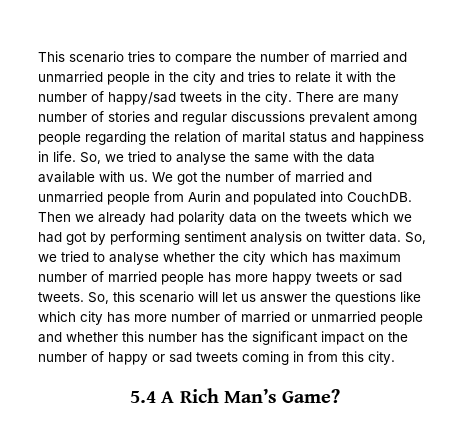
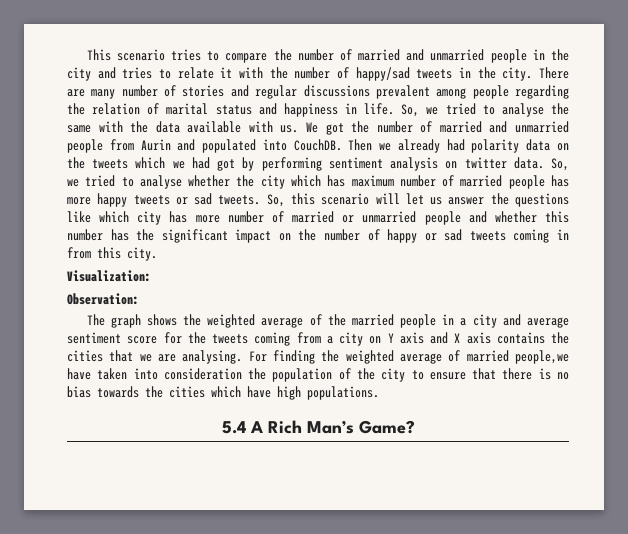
+ Visualization:
+ Observation:
+ The graph shows the weighted average of the married people in a city and average sentiment score for the tweets coming from a city on Y axis and X axis contains the cities that we are analysing. For finding the weighted average of married people,we have taken into consideration the population of the city to ensure that there is no bias towards the cities which have high populations.

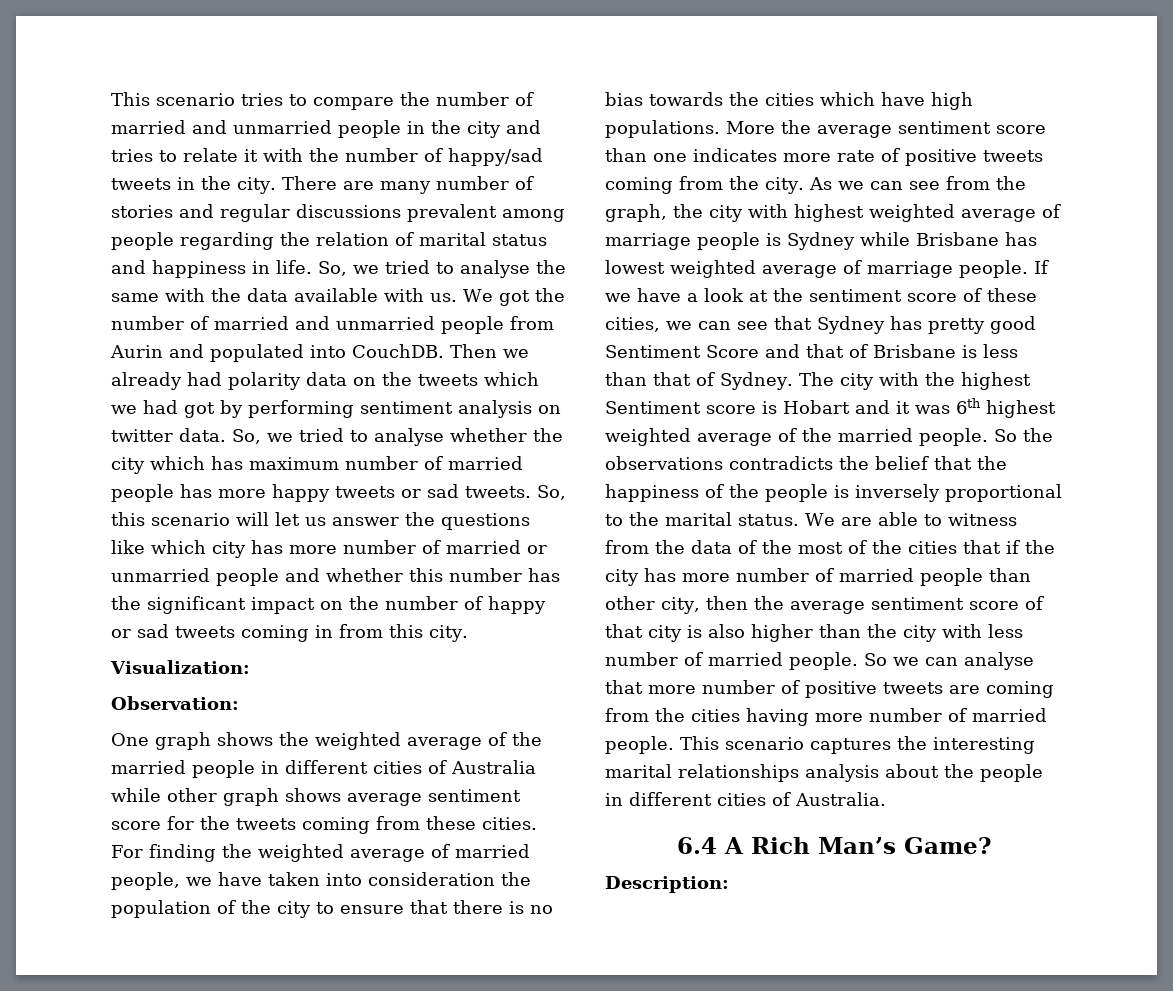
- The graph shows the weighted average of the married people in a city and average sentiment score for the tweets coming from a city on Y axis and X axis contains the cities that we are analysing.
+ One graph shows the weighted average of the married people in different cities of Australia while other graph shows average sentiment score for the tweets coming from these cities.
- For finding the weighted average of married people,we have taken into consideration the population of the city to ensure that there is no bias towards the cities which have high populations.
- 5.4 A Rich Man’s Game?
+ For finding the weighted average of married people, we have taken into consideration the population of the city to ensure that there is no bias towards the cities which have high populations. More the average sentiment score than one indicates more rate of positive tweets coming from the city. As we can see from the graph, the city with highest weighted average of marriage people is Sydney while Brisbane has lowest weighted average of marriage people. If we have a look at the sentiment score of these cities, we can see that Sydney has pretty good Sentiment Score and that of Brisbane is less than that of Sydney. The city with the highest Sentiment score is Hobart and it was 6th highest weighted average of the married people. So the observations contradicts the belief that the happiness of the people is inversely proportional to the marital status. We are able to witness from the data of the most of the cities that if the city has more number of married people than other city, then the average sentiment score of that city is also higher than the city with less number of married people. So we can analyse that more number of positive tweets are coming from the cities having more number of married people. This scenario captures the interesting marital relationships analysis about the people in different cities of Australia.
+ 6.4 A Rich Man’s Game?
+ Description:

